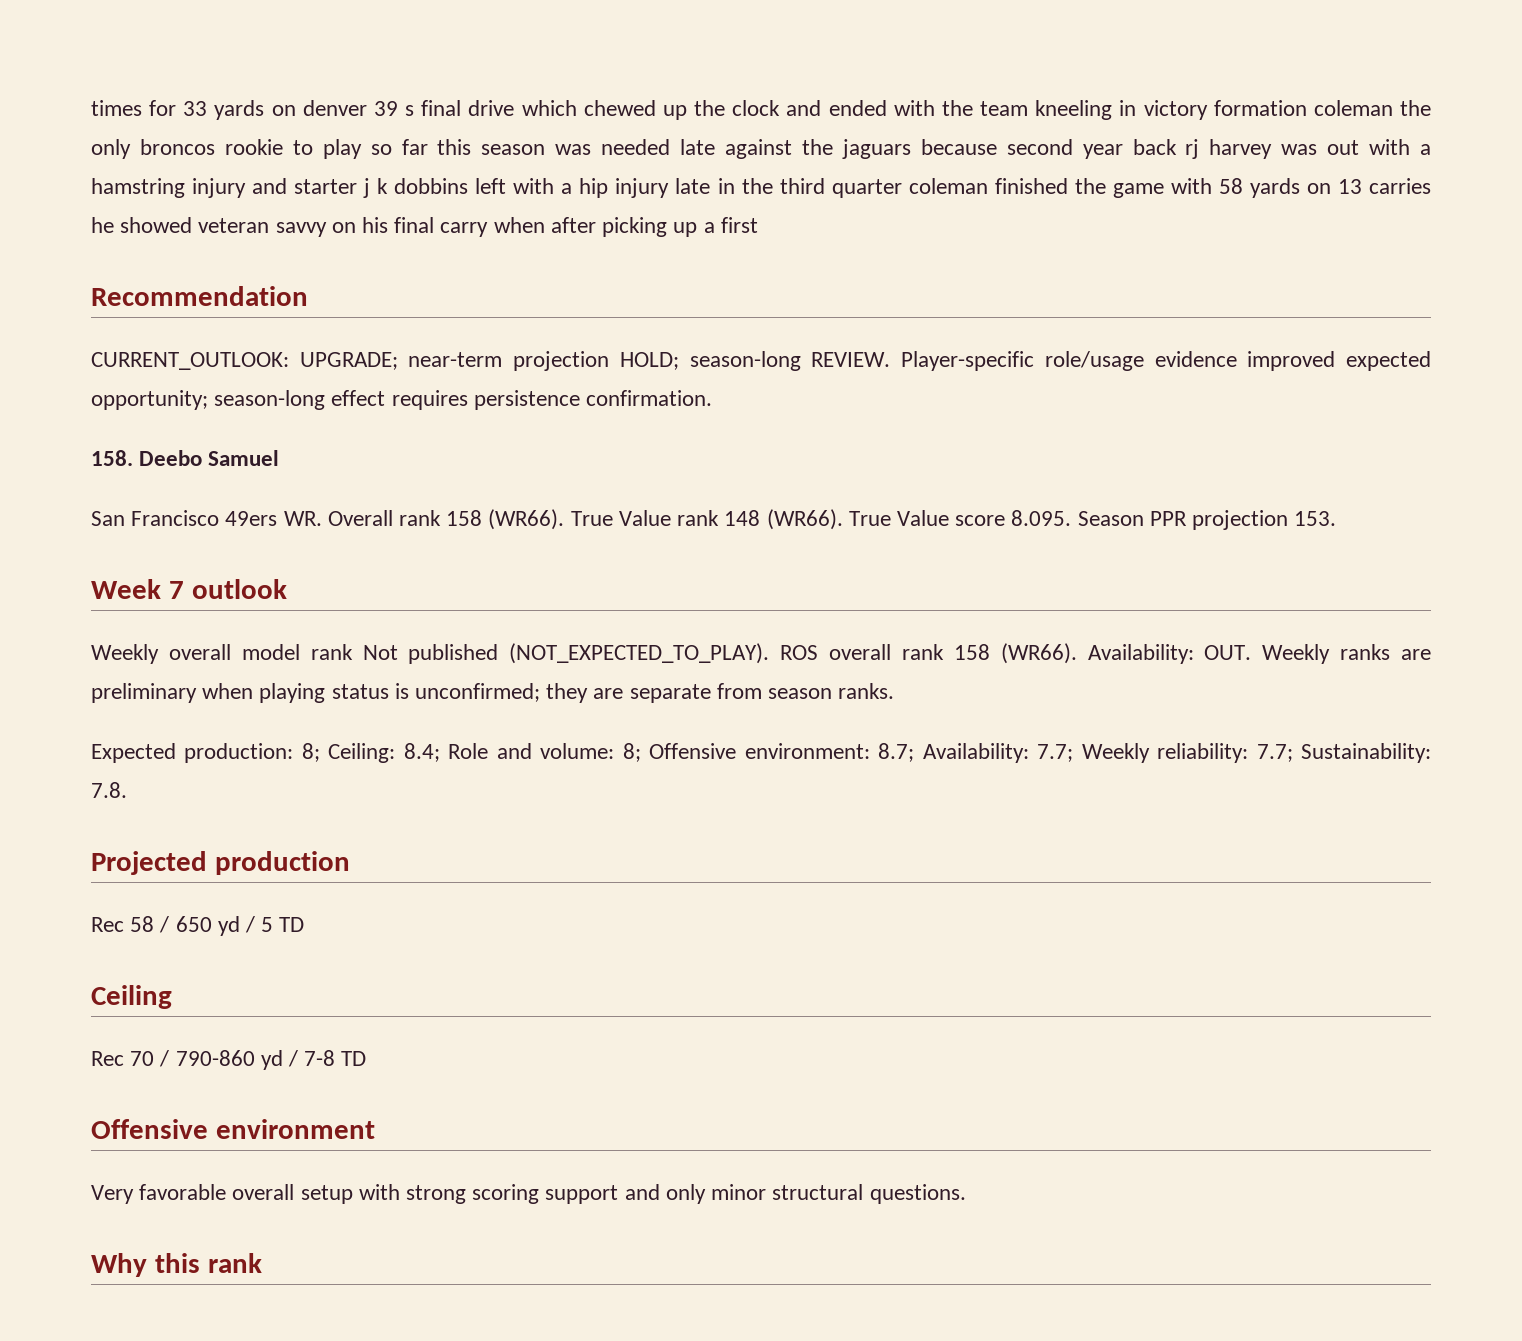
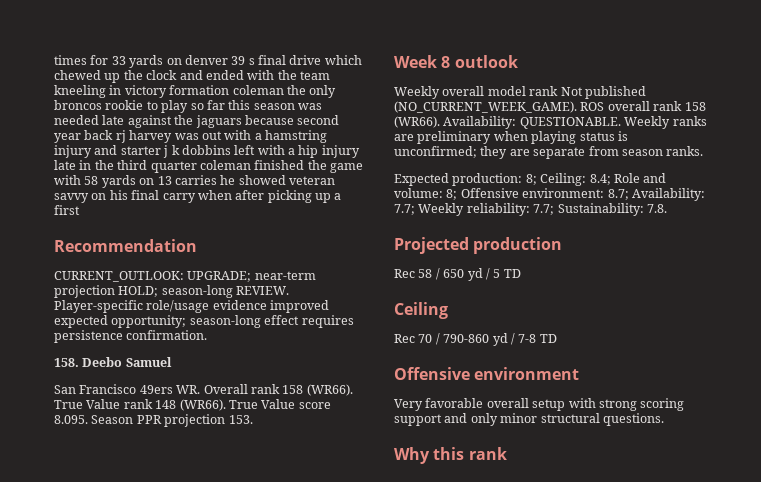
- Week 7 outlook
+ Week 8 outlook
- Weekly overall model rank Not published (NOT_EXPECTED_TO_PLAY).
+ Weekly overall model rank Not published (NO_CURRENT_WEEK_GAME).
- Availability: OUT. Weekly ranks are preliminary when playing status is unconfirmed; they are separate from season ranks.
+ Availability: QUESTIONABLE. Weekly ranks are preliminary when playing status is unconfirmed; they are separate from season ranks.

